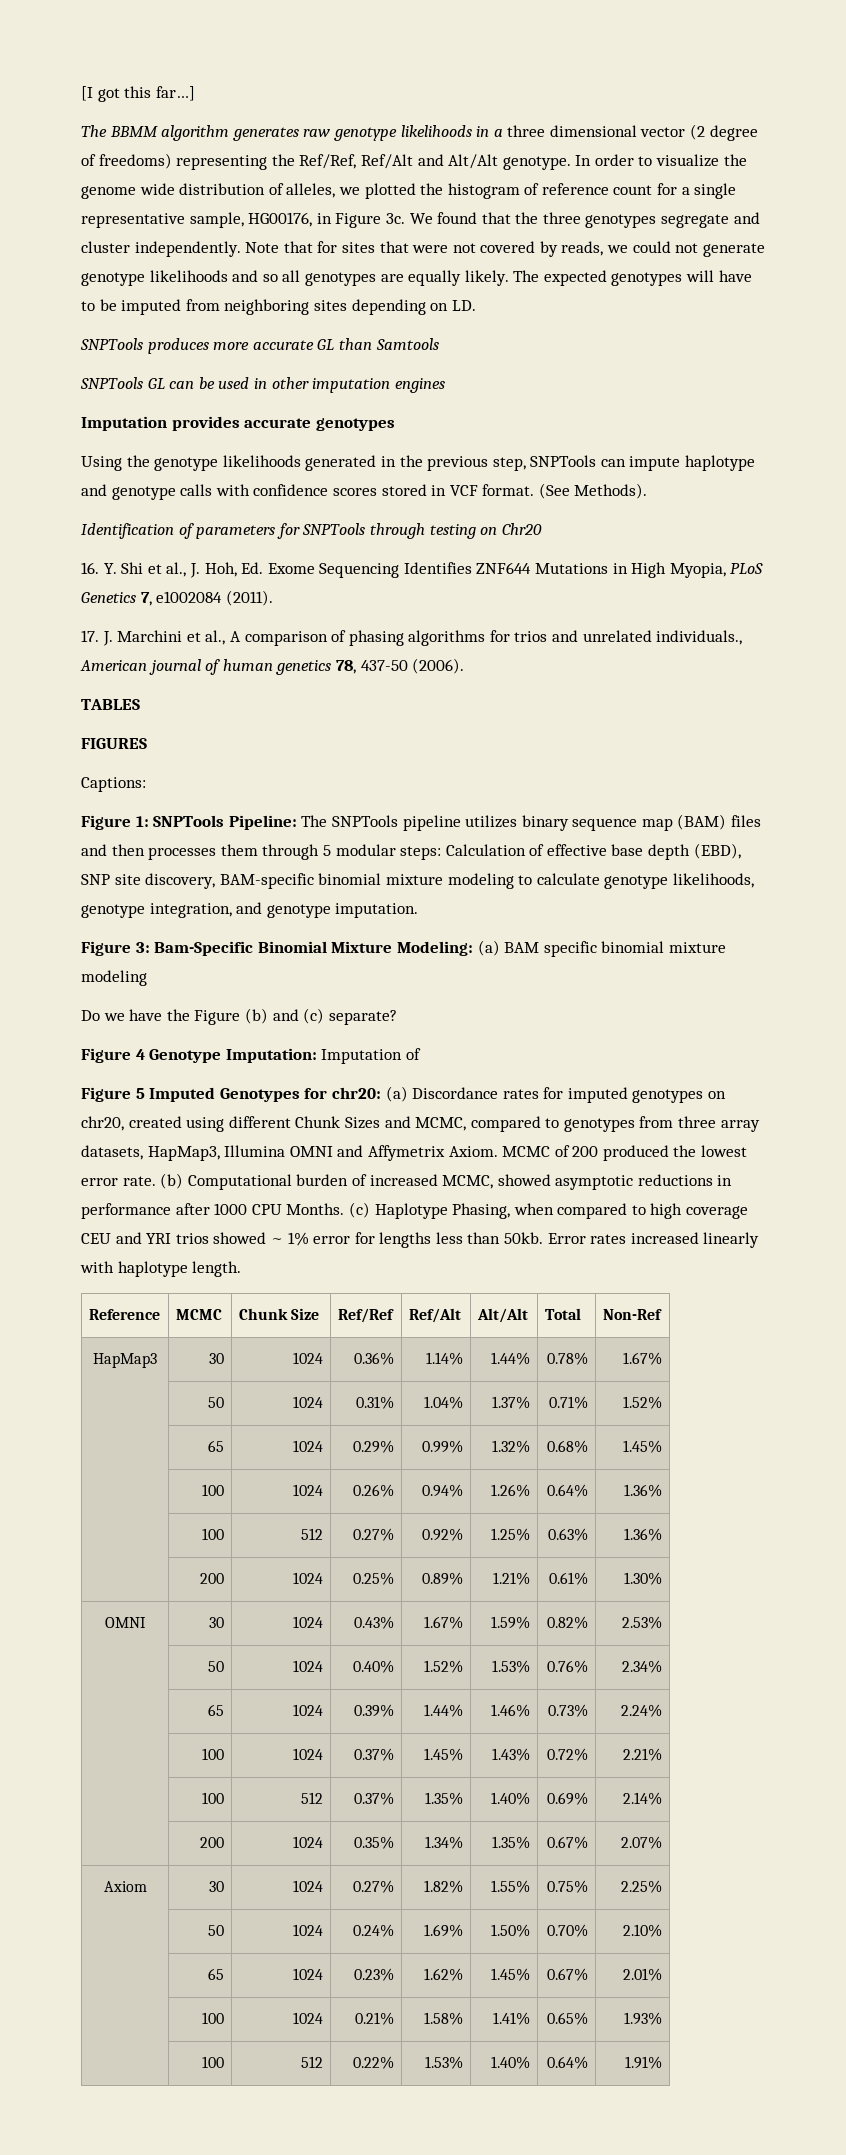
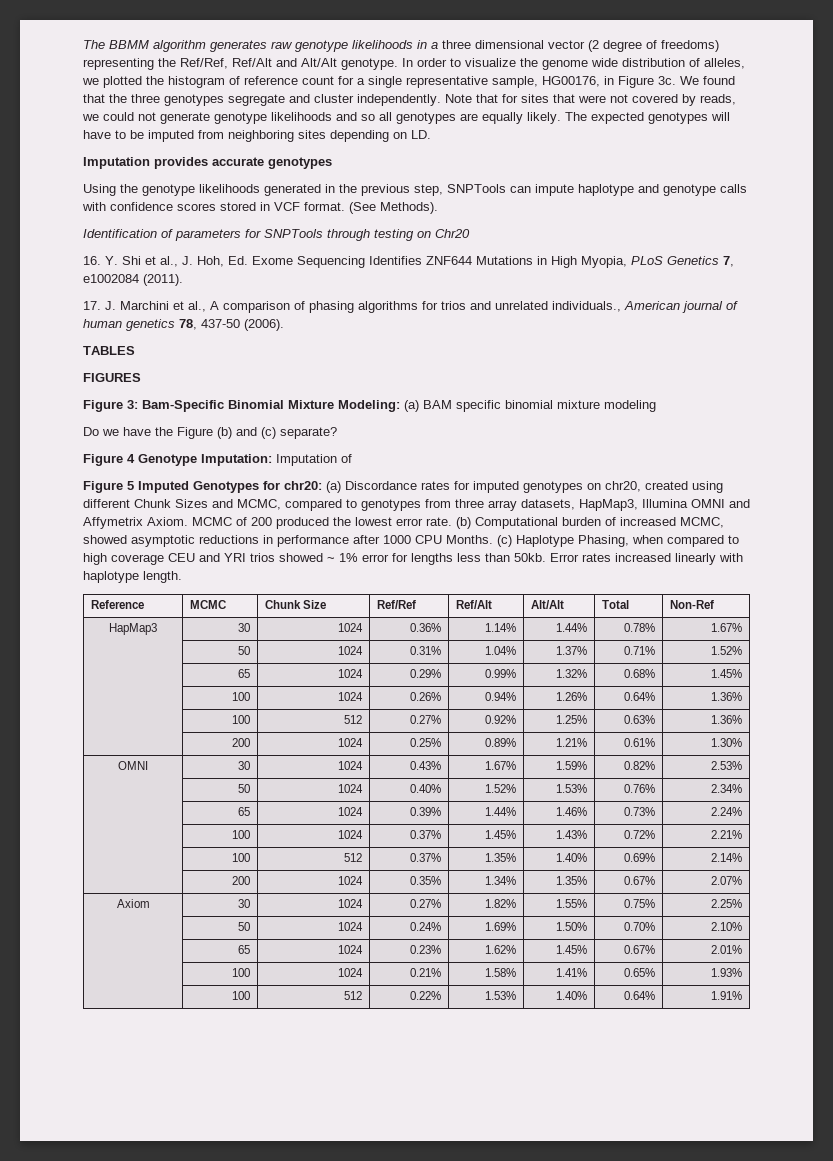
- [I got this far…]
- SNPTools produces more accurate GL than Samtools
- SNPTools GL can be used in other imputation engines
- Captions:
- Figure 1: SNPTools Pipeline: The SNPTools pipeline utilizes binary sequence map (BAM) files and then processes them through 5 modular steps: Calculation of effective base depth (EBD), SNP site discovery, BAM-specific binomial mixture modeling to calculate genotype likelihoods, genotype integration, and genotype imputation.

